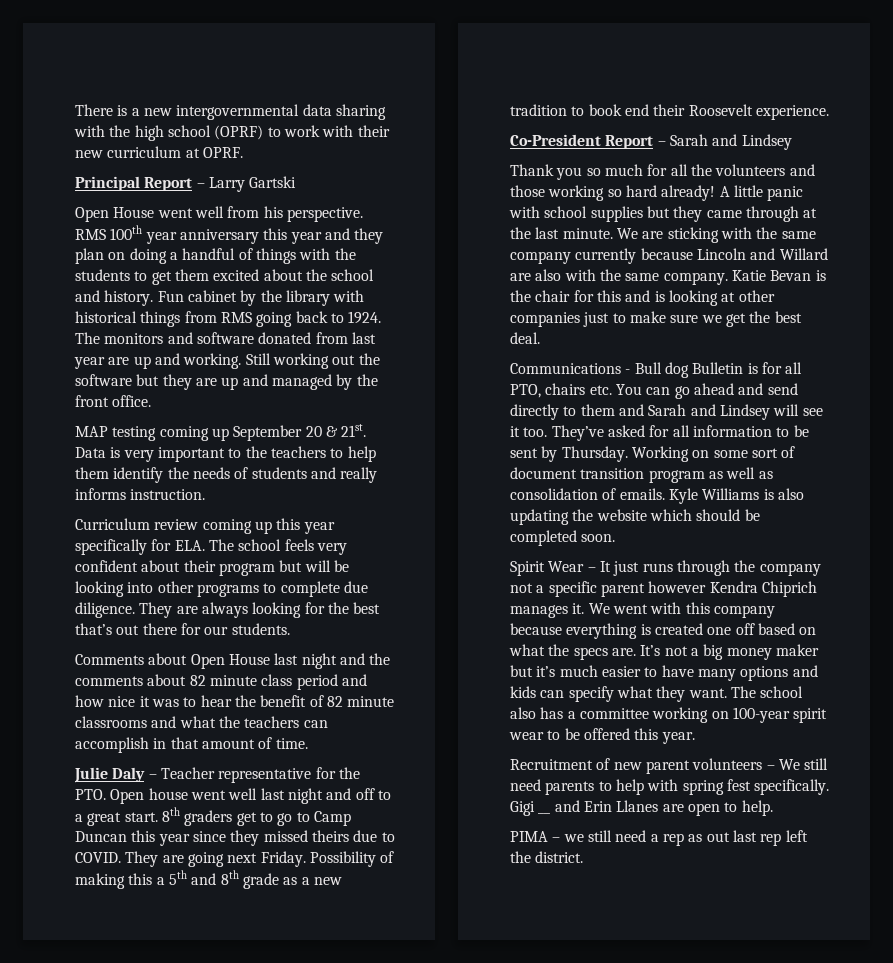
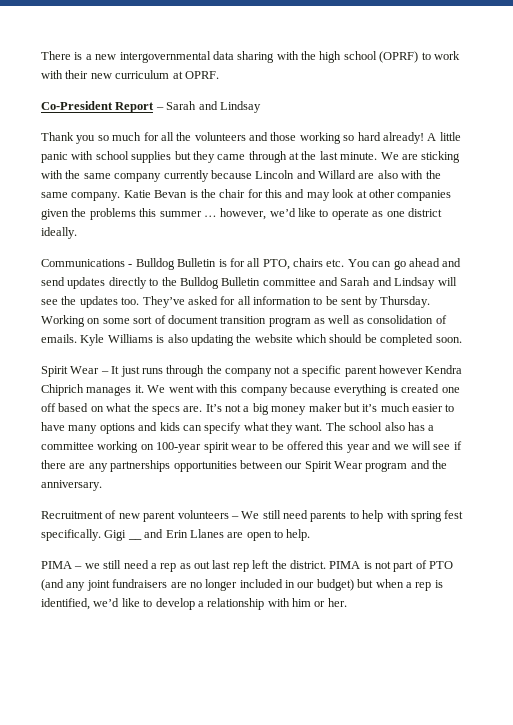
- Principal Report – Larry Gartski
- Open House went well from his perspective. RMS 100th year anniversary this year and they plan on doing a handful of things with the students to get them excited about the school and history. Fun cabinet by the library with historical things from RMS going back to 1924. The monitors and software donated from last year are up and working. Still working out the software but they are up and managed by the front office.
- MAP testing coming up September 20 & 21st. Data is very important to the teachers to help them identify the needs of students and really informs instruction.
- Curriculum review coming up this year specifically for ELA. The school feels very confident about their program but will be looking into other programs to complete due diligence. They are always looking for the best that’s out there for our students.
- Comments about Open House last night and the comments about 82 minute class period and how nice it was to hear the benefit of 82 minute classrooms and what the teachers can accomplish in that amount of time.
- Julie Daly – Teacher representative for the PTO. Open house went well last night and off to a great start. 8th graders get to go to Camp Duncan this year since they missed theirs due to COVID. They are going next Friday. Possibility of making this a 5th and 8th grade as a new tradition to book end their Roosevelt experience.
- Co-President Report – Sarah and Lindsey
+ Co-President Report – Sarah and Lindsay
- Katie Bevan is the chair for this and is looking at other companies just to make sure we get the best deal.
+ Katie Bevan is the chair for this and may look at other companies given the problems this summer … however, we’d like to operate as one district ideally.
- Communications - Bull dog Bulletin is for all PTO, chairs etc. You can go ahead and send directly to them and Sarah and Lindsey will see it too.
+ Communications - Bulldog Bulletin is for all PTO, chairs etc. You can go ahead and send updates directly to the Bulldog Bulletin committee and Sarah and Lindsay will see the updates too.
- The school also has a committee working on 100-year spirit wear to be offered this year.
+ The school also has a committee working on 100-year spirit wear to be offered this year and we will see if there are any partnerships opportunities between our Spirit Wear program and the anniversary.
+ PIMA is not part of PTO (and any joint fundraisers are no longer included in our budget) but when a rep is identified, we’d like to develop a relationship with him or her.

